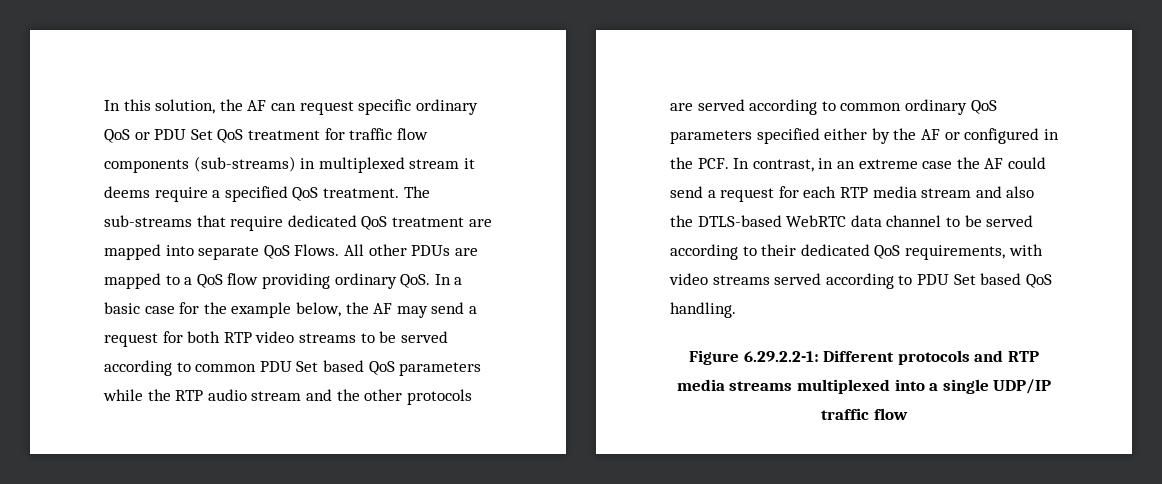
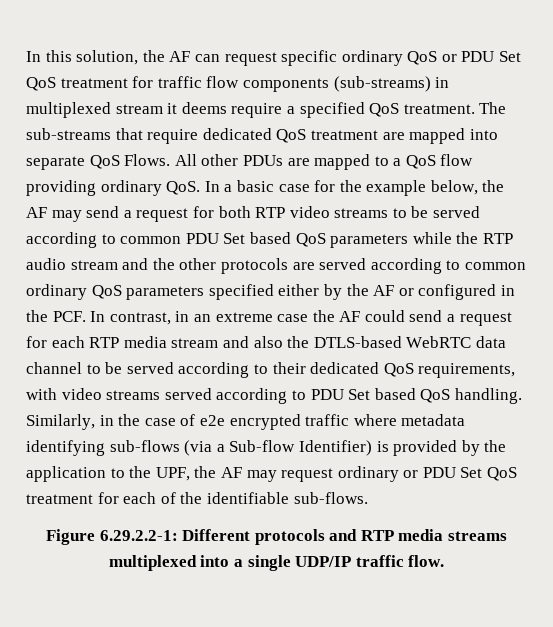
+ Similarly, in the case of e2e encrypted traffic where metadata identifying sub-flows (via a Sub-flow Identifier) is provided by the application to the UPF, the AF may request ordinary or PDU Set QoS treatment for each of the identifiable sub-flows.
- Figure 6.29.2.2-1: Different protocols and RTP media streams multiplexed into a single UDP/IP traffic flow
+ Figure 6.29.2.2-1: Different protocols and RTP media streams multiplexed into a single UDP/IP traffic flow.

